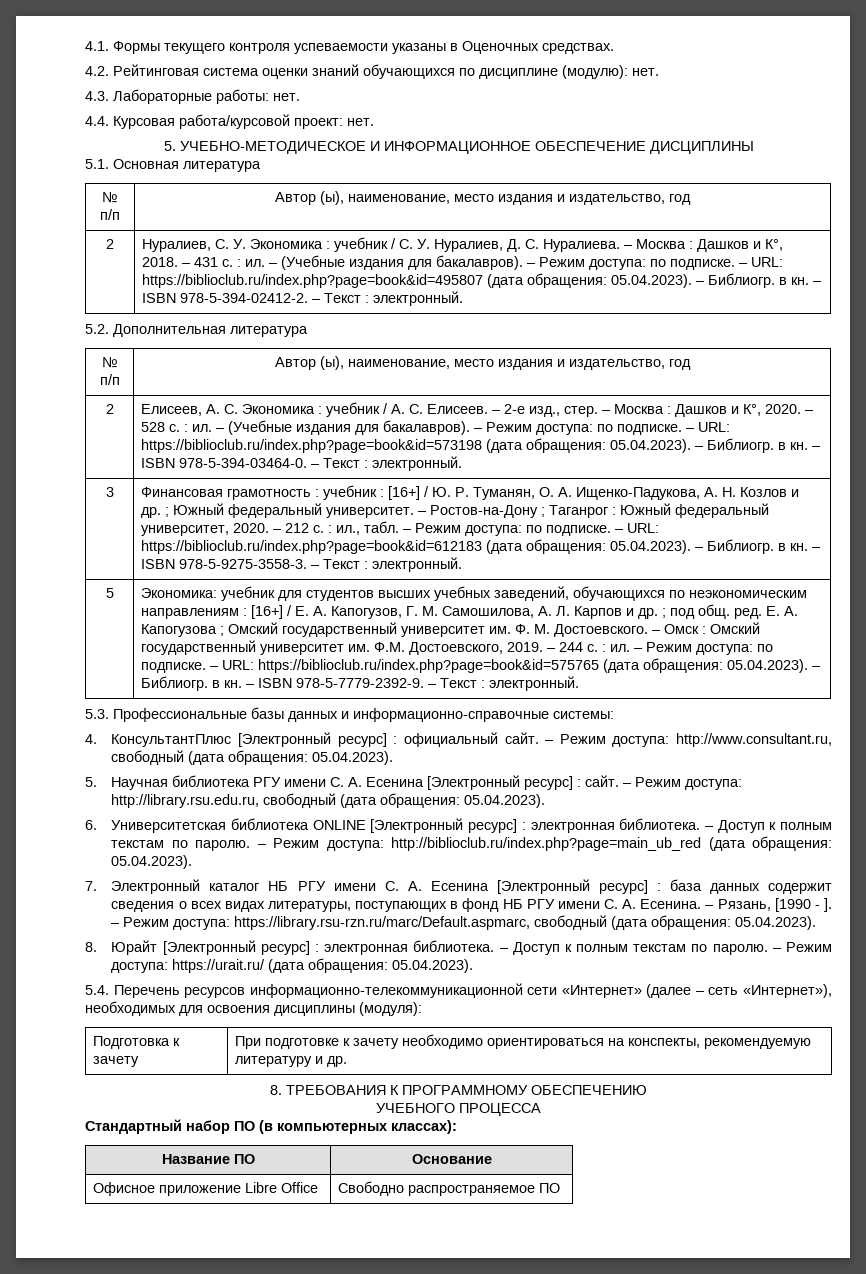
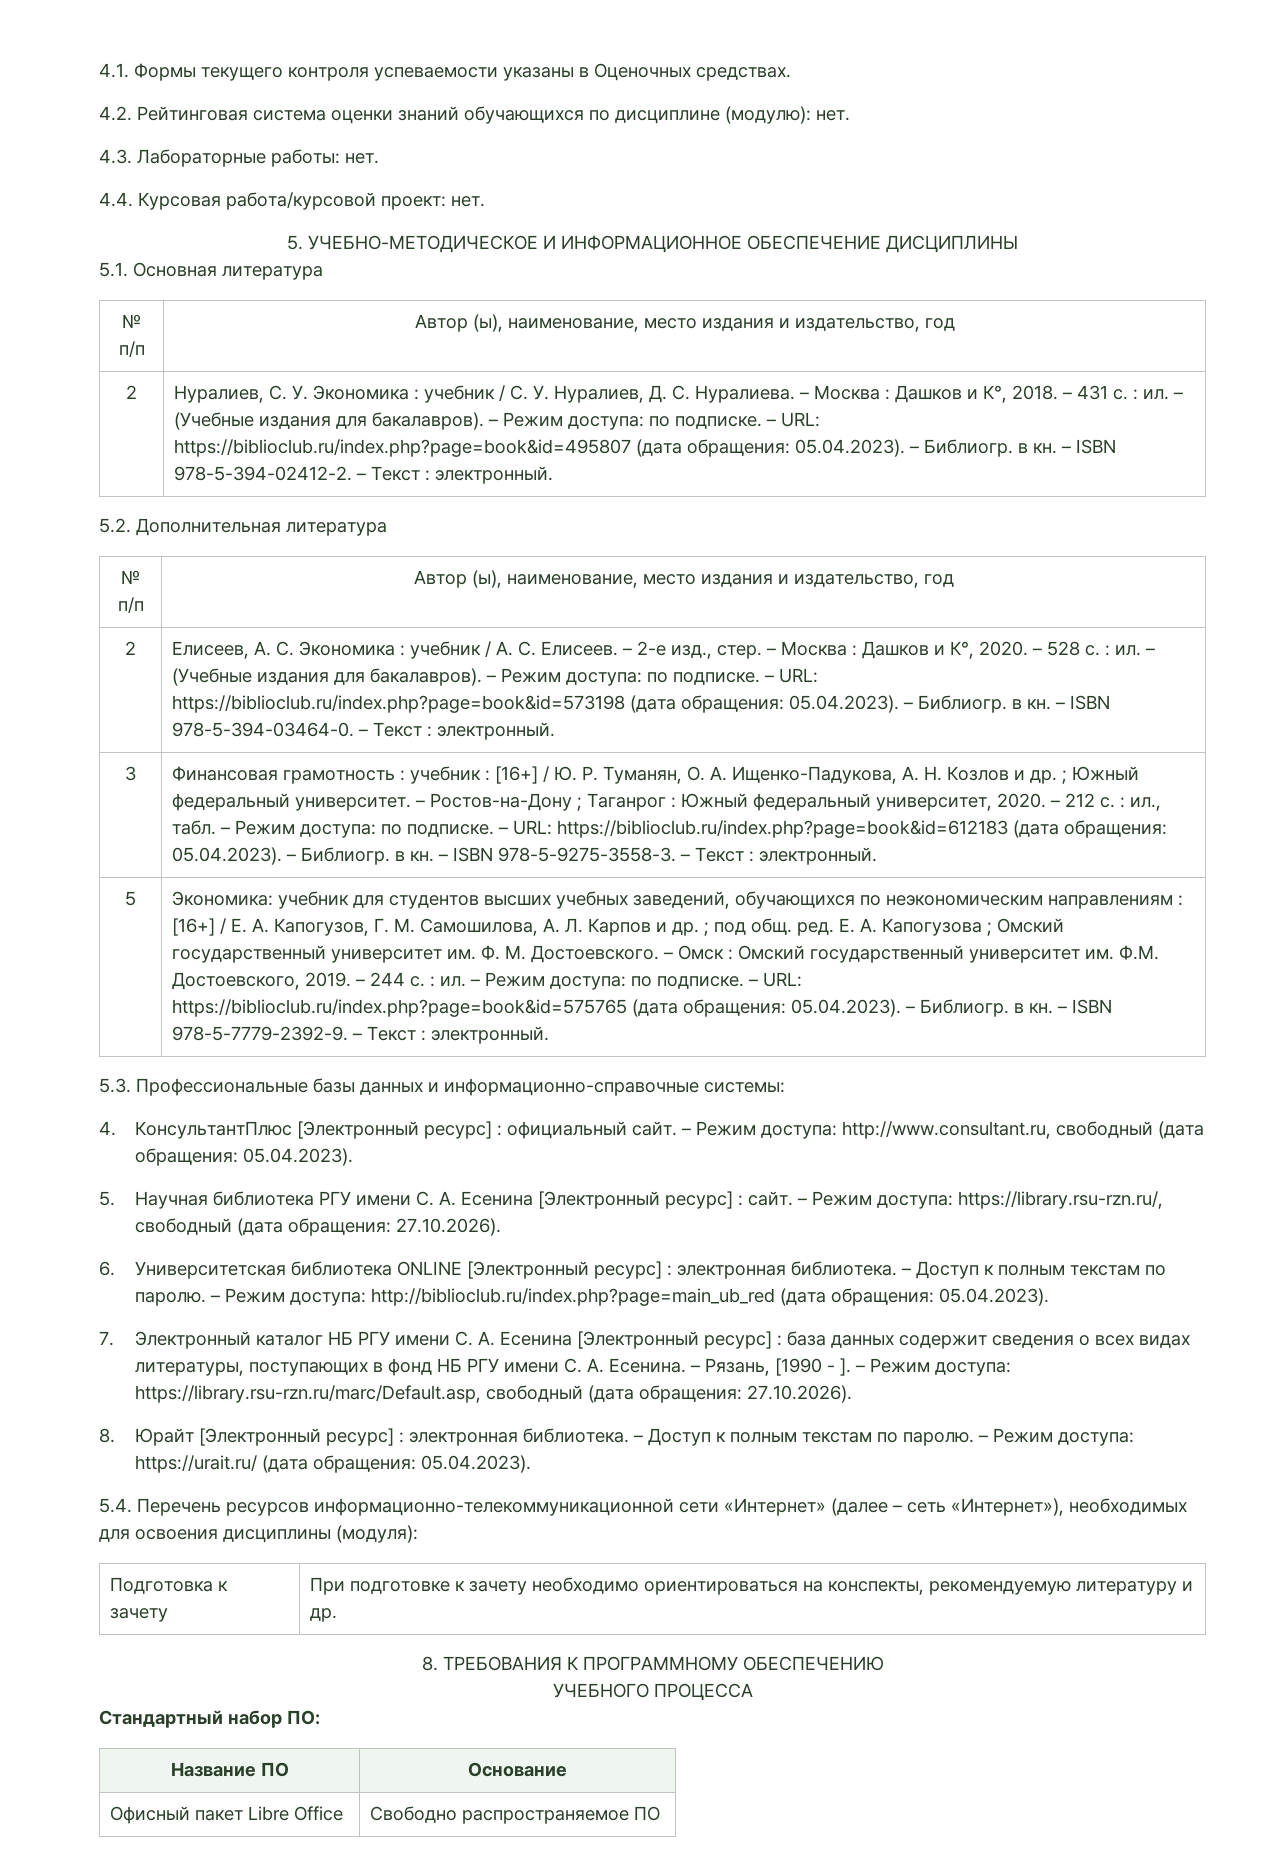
- – Режим доступа: http://library.rsu.edu.ru, свободный (дата обращения: 05.04.2023).
+ – Режим доступа: https://library.rsu-rzn.ru/, свободный (дата обращения: 27.10.2026).
- – Режим доступа: https://library.rsu-rzn.ru/marc/Default.aspmarc, свободный (дата обращения: 05.04.2023).
+ – Режим доступа: https://library.rsu-rzn.ru/marc/Default.asp, свободный (дата обращения: 27.10.2026).
- Стандартный набор ПО (в компьютерных классах):
+ Стандартный набор ПО:
- Офисное приложение Libre Office | Свободно распространяемое ПО
+ Офисный пакет Libre Office | Свободно распространяемое ПО

